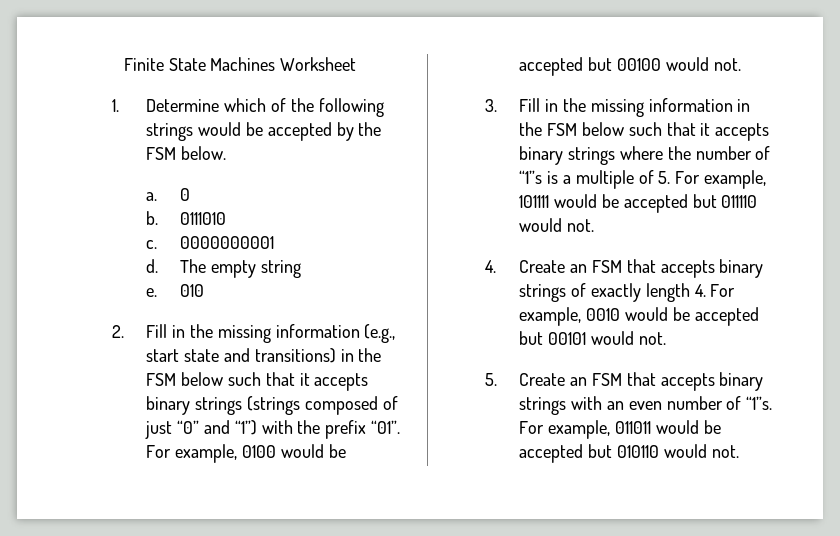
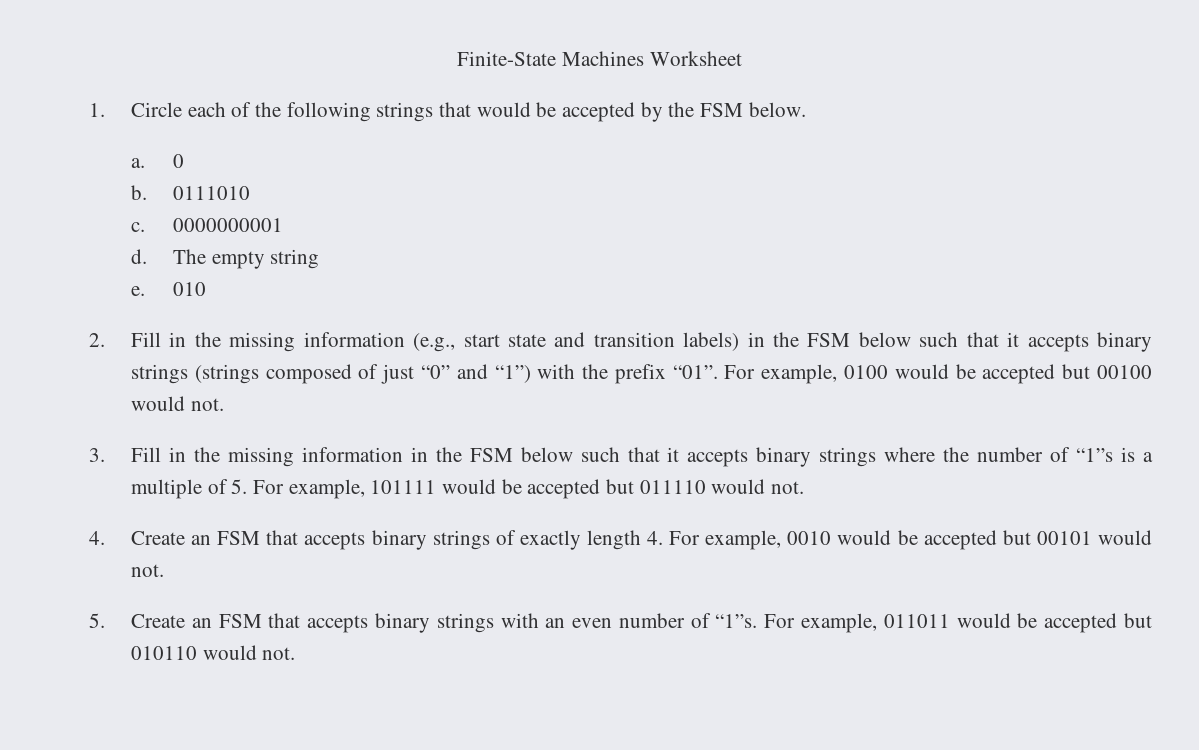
- Finite State Machines Worksheet
+ Finite-State Machines Worksheet
- 1. Determine which of the following strings would be accepted by the FSM below.
+ 1. Circle each of the following strings that would be accepted by the FSM below.
- 2. Fill in the missing information (e.g., start state and transitions) in the FSM below such that it accepts binary strings (strings composed of just “0” and “1”) with the prefix “01”.
+ 2. Fill in the missing information (e.g., start state and transition labels) in the FSM below such that it accepts binary strings (strings composed of just “0” and “1”) with the prefix “01”.

